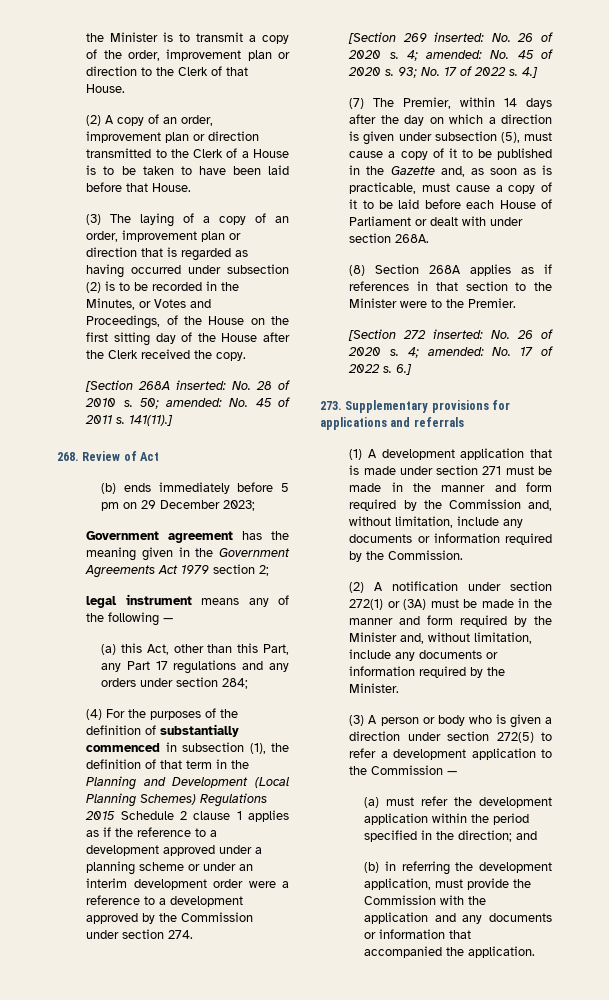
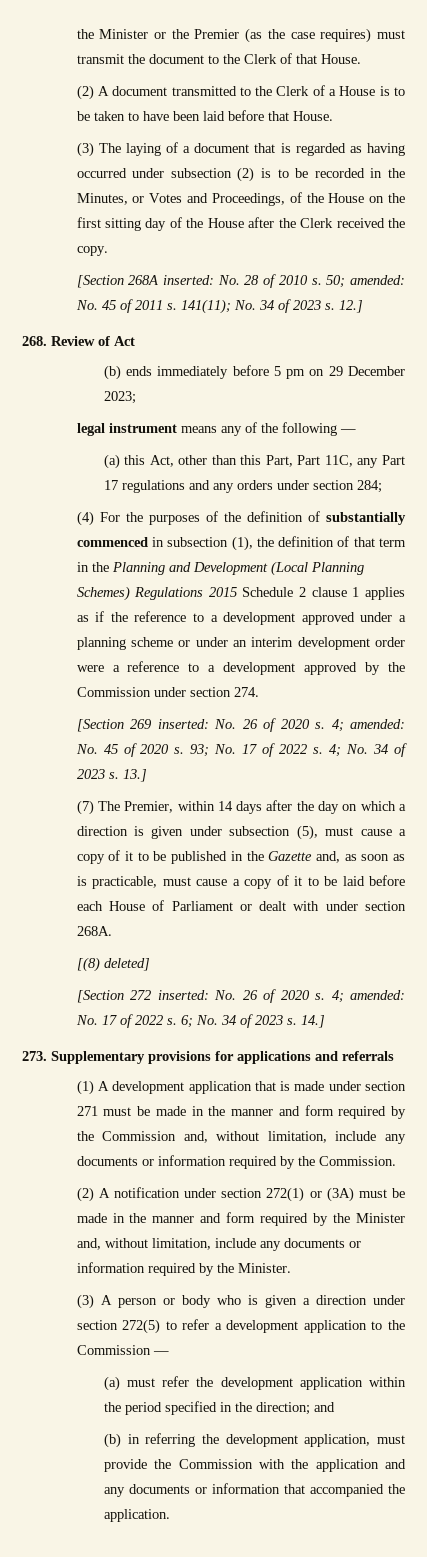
- the Minister is to transmit a copy of the order, improvement plan or direction to the Clerk of that House.
+ the Minister or the Premier (as the case requires) must transmit the document to the Clerk of that House.
- (2) A copy of an order, improvement plan or direction transmitted to the Clerk of a House is to be taken to have been laid before that House.
+ (2) A document transmitted to the Clerk of a House is to be taken to have been laid before that House.
- (3) The laying of a copy of an order, improvement plan or direction that is regarded as having occurred under subsection (2) is to be recorded in the Minutes, or Votes and Proceedings, of the House on the first sitting day of the House after the Clerk received the copy.
+ (3) The laying of a document that is regarded as having occurred under subsection (2) is to be recorded in the Minutes, or Votes and Proceedings, of the House on the first sitting day of the House after the Clerk received the copy.
- 141(11).]
+ 141(11); No. 34 of 2023 s. 12.]
- Government agreement has the meaning given in the Government Agreements Act 1979 section 2;
- (a) this Act, other than this Part, any Part 17 regulations and any orders under section 284;
+ (a) this Act, other than this Part, Part 11C, any Part 17 regulations and any orders under section 284;
- 4.]
+ 4; No. 34 of 2023 s. 13.]
- (8) Section 268A applies as if references in that section to the Minister were to the Premier.
+ [(8) deleted]
- 6.]
+ 6; No. 34 of 2023 s. 14.]

